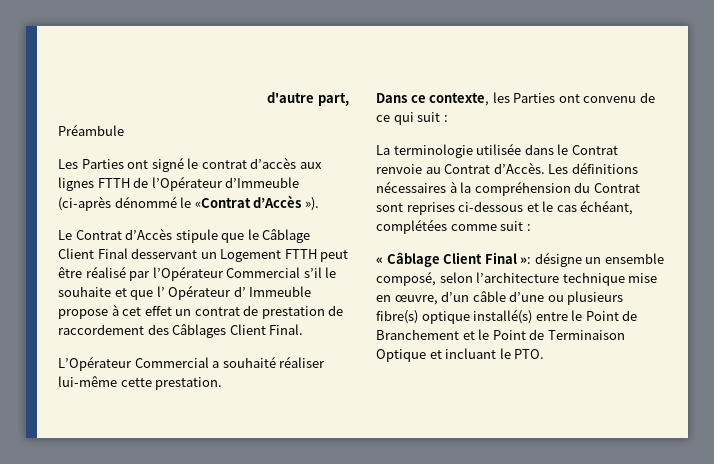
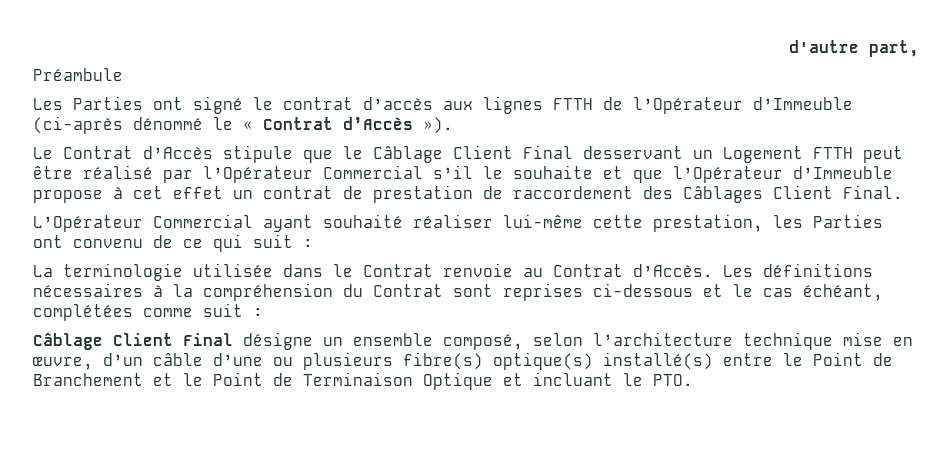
- Les Parties ont signé le contrat d’accès aux lignes FTTH de l’Opérateur d’Immeuble (ci-après dénommé le «Contrat d’Accès »).
+ Les Parties ont signé le contrat d’accès aux lignes FTTH de l’Opérateur d’Immeuble (ci-après dénommé le « Contrat d’Accès »).
- Le Contrat d’Accès stipule que le Câblage Client Final desservant un Logement FTTH peut être réalisé par l’Opérateur Commercial s’il le souhaite et que l’ Opérateur d’ Immeuble propose à cet effet un contrat de prestation de raccordement des Câblages Client Final.
+ Le Contrat d’Accès stipule que le Câblage Client Final desservant un Logement FTTH peut être réalisé par l’Opérateur Commercial s’il le souhaite et que l’Opérateur d’Immeuble propose à cet effet un contrat de prestation de raccordement des Câblages Client Final.
- L’Opérateur Commercial a souhaité réaliser lui-même cette prestation.
- Dans ce contexte, les Parties ont convenu de ce qui suit :
+ L’Opérateur Commercial ayant souhaité réaliser lui-même cette prestation, les Parties ont convenu de ce qui suit :
- « Câblage Client Final »: désigne un ensemble composé, selon l’architecture technique mise en œuvre, d’un câble d’une ou plusieurs fibre(s) optique installé(s) entre le Point de Branchement et le Point de Terminaison Optique et incluant le PTO.
+ Câblage Client Final désigne un ensemble composé, selon l’architecture technique mise en œuvre, d’un câble d’une ou plusieurs fibre(s) optique(s) installé(s) entre le Point de Branchement et le Point de Terminaison Optique et incluant le PTO.

